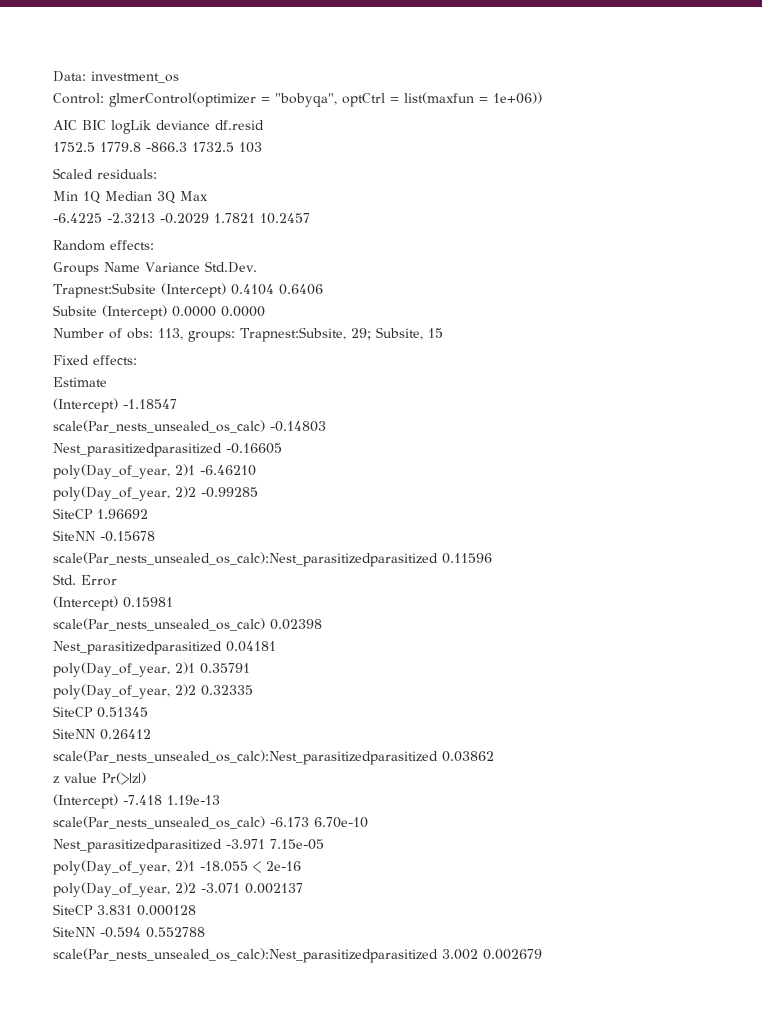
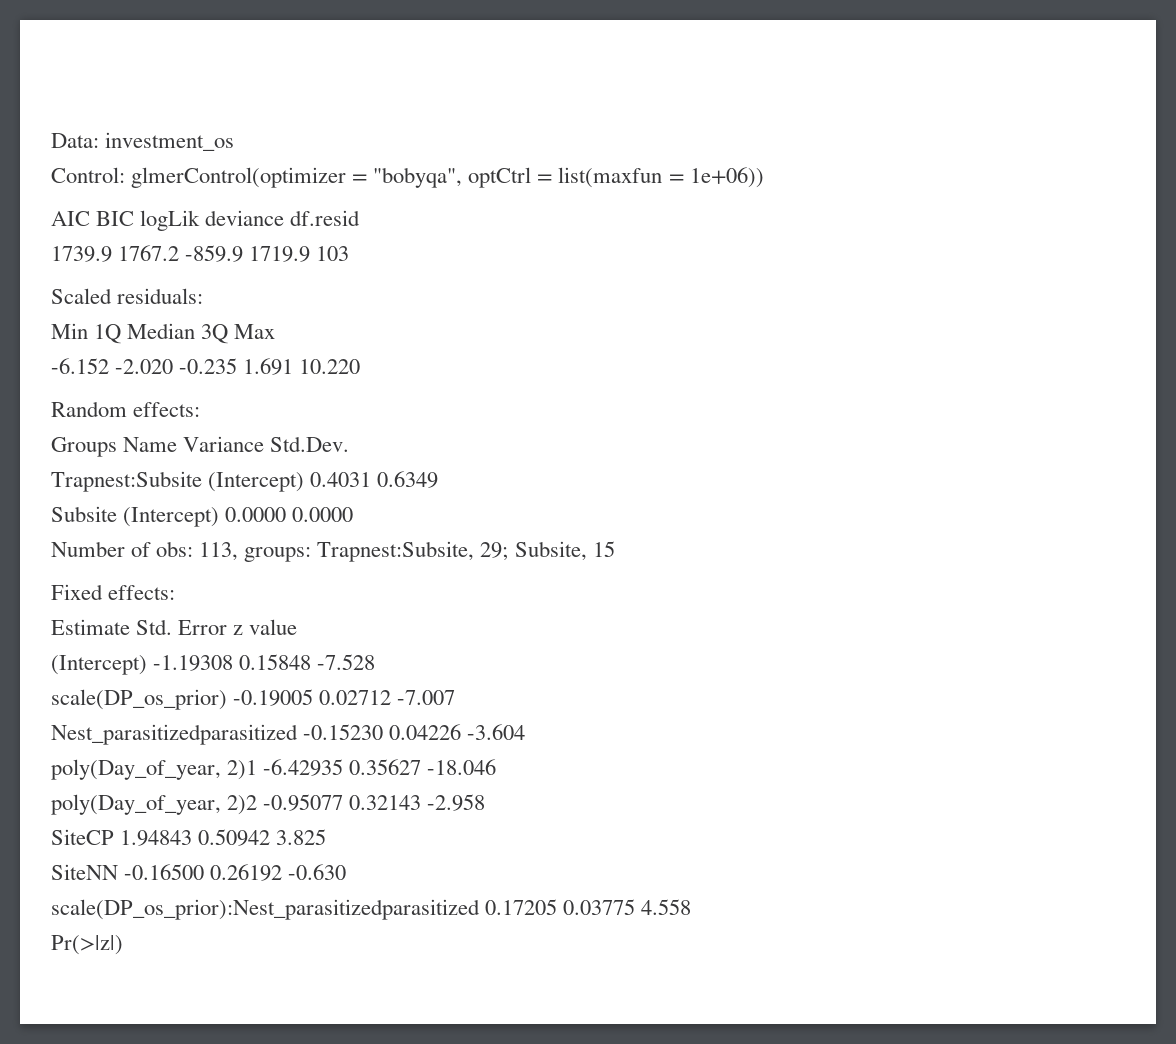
- 1752.5 1779.8 -866.3 1732.5 103
+ 1739.9 1767.2 -859.9 1719.9 103
- -6.4225 -2.3213 -0.2029 1.7821 10.2457
+ -6.152 -2.020 -0.235 1.691 10.220
- Trapnest:Subsite (Intercept) 0.4104 0.6406
+ Trapnest:Subsite (Intercept) 0.4031 0.6349
- Estimate
- (Intercept) -1.18547
- scale(Par_nests_unsealed_os_calc) -0.14803
- Nest_parasitizedparasitized -0.16605
- poly(Day_of_year, 2)1 -6.46210
- poly(Day_of_year, 2)2 -0.99285
- SiteCP 1.96692
- SiteNN -0.15678
- scale(Par_nests_unsealed_os_calc):Nest_parasitizedparasitized 0.11596
- Std. Error
- (Intercept) 0.15981
- scale(Par_nests_unsealed_os_calc) 0.02398
- Nest_parasitizedparasitized 0.04181
- poly(Day_of_year, 2)1 0.35791
- poly(Day_of_year, 2)2 0.32335
- SiteCP 0.51345
- SiteNN 0.26412
- scale(Par_nests_unsealed_os_calc):Nest_parasitizedparasitized 0.03862
- z value Pr(>|z|)
- (Intercept) -7.418 1.19e-13
- scale(Par_nests_unsealed_os_calc) -6.173 6.70e-10
- Nest_parasitizedparasitized -3.971 7.15e-05
- poly(Day_of_year, 2)1 -18.055 < 2e-16
- poly(Day_of_year, 2)2 -3.071 0.002137
- SiteCP 3.831 0.000128
- SiteNN -0.594 0.552788
- scale(Par_nests_unsealed_os_calc):Nest_parasitizedparasitized 3.002 0.002679
+ Estimate Std. Error z value
+ (Intercept) -1.19308 0.15848 -7.528
+ scale(DP_os_prior) -0.19005 0.02712 -7.007
+ Nest_parasitizedparasitized -0.15230 0.04226 -3.604
+ poly(Day_of_year, 2)1 -6.42935 0.35627 -18.046
+ poly(Day_of_year, 2)2 -0.95077 0.32143 -2.958
+ SiteCP 1.94843 0.50942 3.825
+ SiteNN -0.16500 0.26192 -0.630
+ scale(DP_os_prior):Nest_parasitizedparasitized 0.17205 0.03775 4.558
+ Pr(>|z|)

